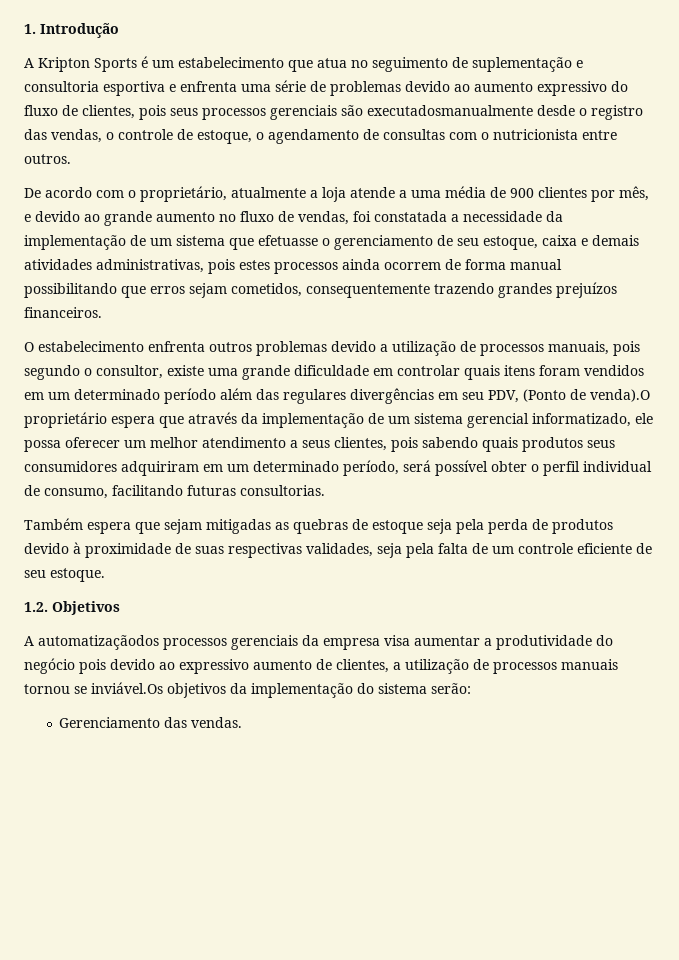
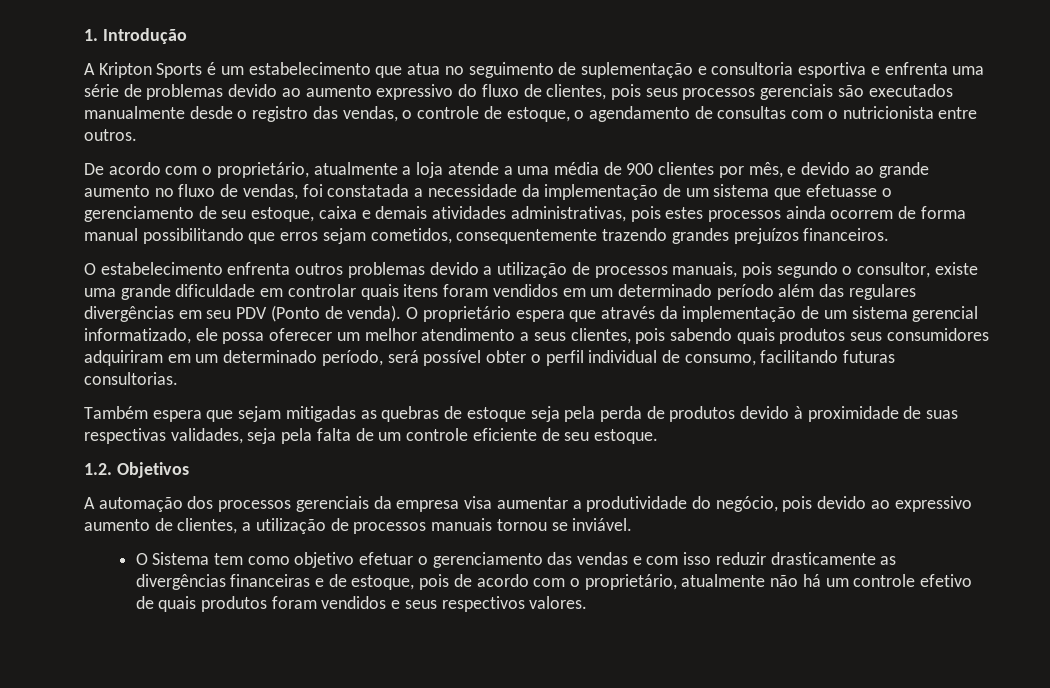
- A Kripton Sports é um estabelecimento que atua no seguimento de suplementação e consultoria esportiva e enfrenta uma série de problemas devido ao aumento expressivo do fluxo de clientes, pois seus processos gerenciais são executadosmanualmente desde o registro das vendas, o controle de estoque, o agendamento de consultas com o nutricionista entre outros.
+ A Kripton Sports é um estabelecimento que atua no seguimento de suplementação e consultoria esportiva e enfrenta uma série de problemas devido ao aumento expressivo do fluxo de clientes, pois seus processos gerenciais são executados manualmente desde o registro das vendas, o controle de estoque, o agendamento de consultas com o nutricionista entre outros.
- O estabelecimento enfrenta outros problemas devido a utilização de processos manuais, pois segundo o consultor, existe uma grande dificuldade em controlar quais itens foram vendidos em um determinado período além das regulares divergências em seu PDV, (Ponto de venda).O proprietário espera que através da implementação de um sistema gerencial informatizado, ele possa oferecer um melhor atendimento a seus clientes, pois sabendo quais produtos seus consumidores adquiriram em um determinado período, será possível obter o perfil individual de consumo, facilitando futuras consultorias.
+ O estabelecimento enfrenta outros problemas devido a utilização de processos manuais, pois segundo o consultor, existe uma grande dificuldade em controlar quais itens foram vendidos em um determinado período além das regulares divergências em seu PDV (Ponto de venda). O proprietário espera que através da implementação de um sistema gerencial informatizado, ele possa oferecer um melhor atendimento a seus clientes, pois sabendo quais produtos seus consumidores adquiriram em um determinado período, será possível obter o perfil individual de consumo, facilitando futuras consultorias.
- A automatizaçãodos processos gerenciais da empresa visa aumentar a produtividade do negócio pois devido ao expressivo aumento de clientes, a utilização de processos manuais tornou se inviável.Os objetivos da implementação do sistema serão:
- Gerenciamento das vendas.
+ A automação dos processos gerenciais da empresa visa aumentar a produtividade do negócio, pois devido ao expressivo aumento de clientes, a utilização de processos manuais tornou se inviável.
+ O Sistema tem como objetivo efetuar o gerenciamento das vendas e com isso reduzir drasticamente as divergências financeiras e de estoque, pois de acordo com o proprietário, atualmente não há um controle efetivo de quais produtos foram vendidos e seus respectivos valores.

